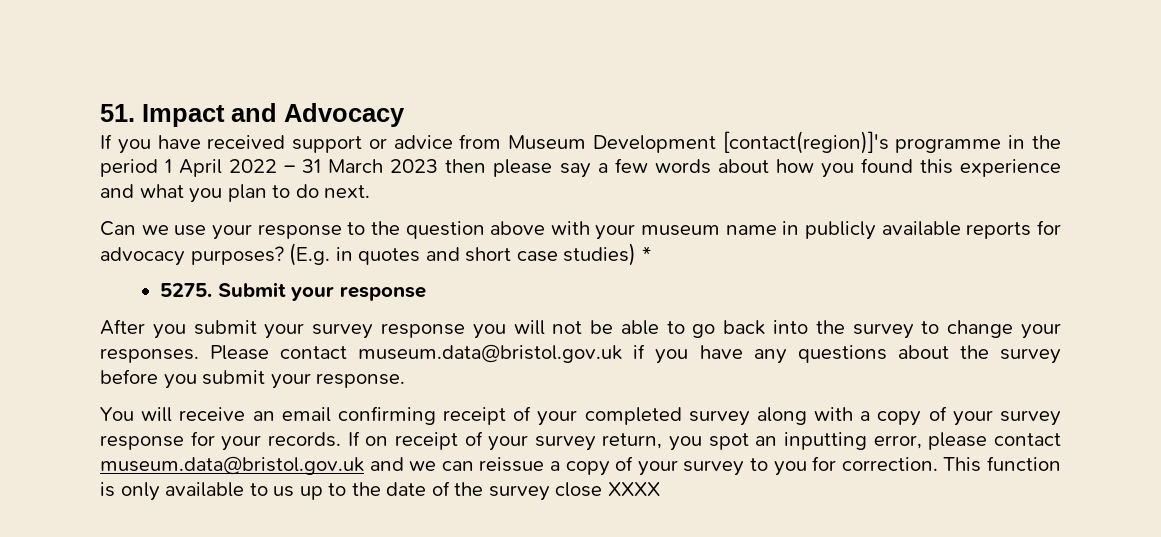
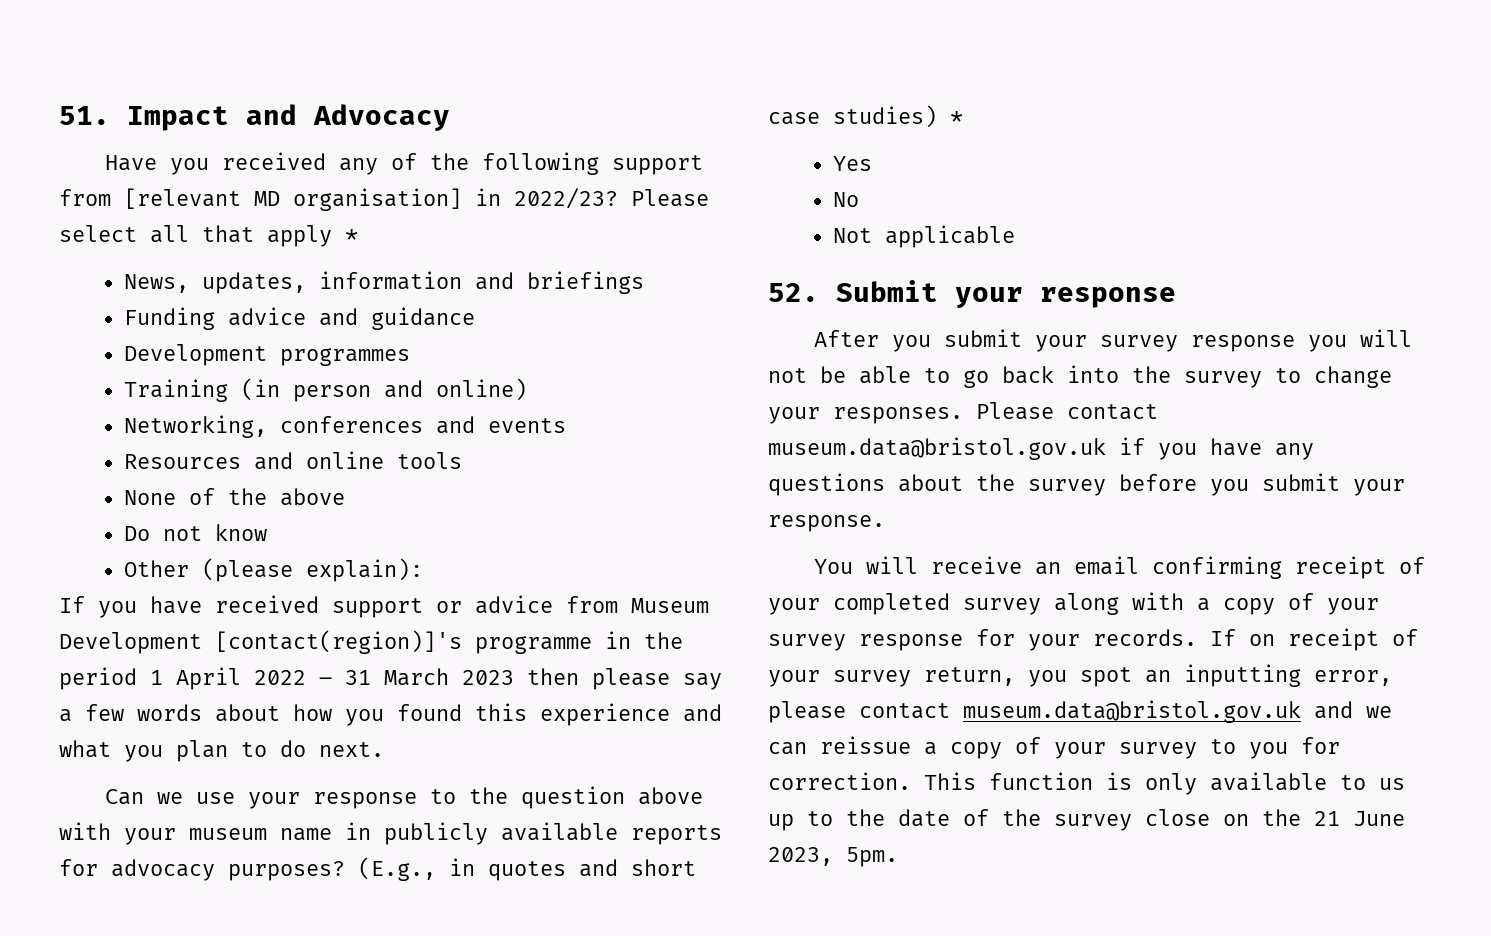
+ Have you received any of the following support from [relevant MD organisation] in 2022/23? Please select all that apply *
+ News, updates, information and briefings
+ Funding advice and guidance
+ Development programmes
+ Training (in person and online)
+ Networking, conferences and events
+ Resources and online tools
+ None of the above
+ Do not know
+ Other (please explain):
- (E.g. in quotes and short case studies) *
+ (E.g., in quotes and short case studies) *
- 5275. Submit your response
+ Yes
+ No
+ Not applicable
+ 52. Submit your response
- This function is only available to us up to the date of the survey close XXXX
+ This function is only available to us up to the date of the survey close on the 21 June 2023, 5pm.

